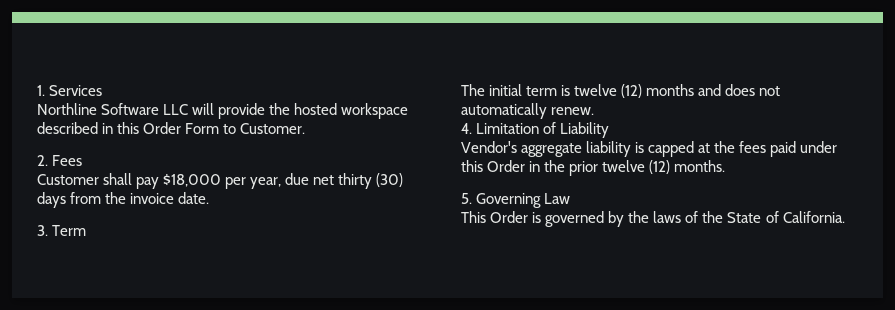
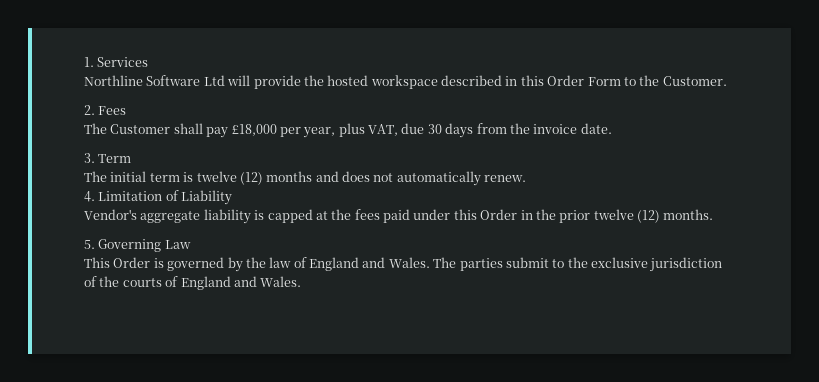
- Northline Software LLC will provide the hosted workspace described in this Order Form to Customer.
+ Northline Software Ltd will provide the hosted workspace described in this Order Form to the Customer.
- Customer shall pay $18,000 per year, due net thirty (30) days from the invoice date.
+ The Customer shall pay £18,000 per year, plus VAT, due 30 days from the invoice date.
- This Order is governed by the laws of the State of California.
+ This Order is governed by the law of England and Wales. The parties submit to the exclusive jurisdiction of the courts of England and Wales.

